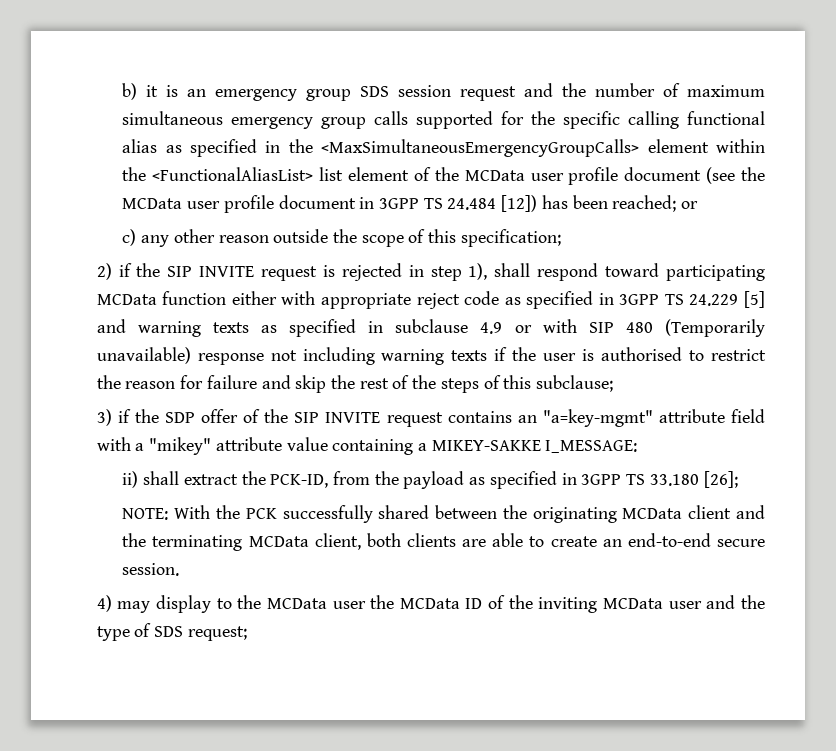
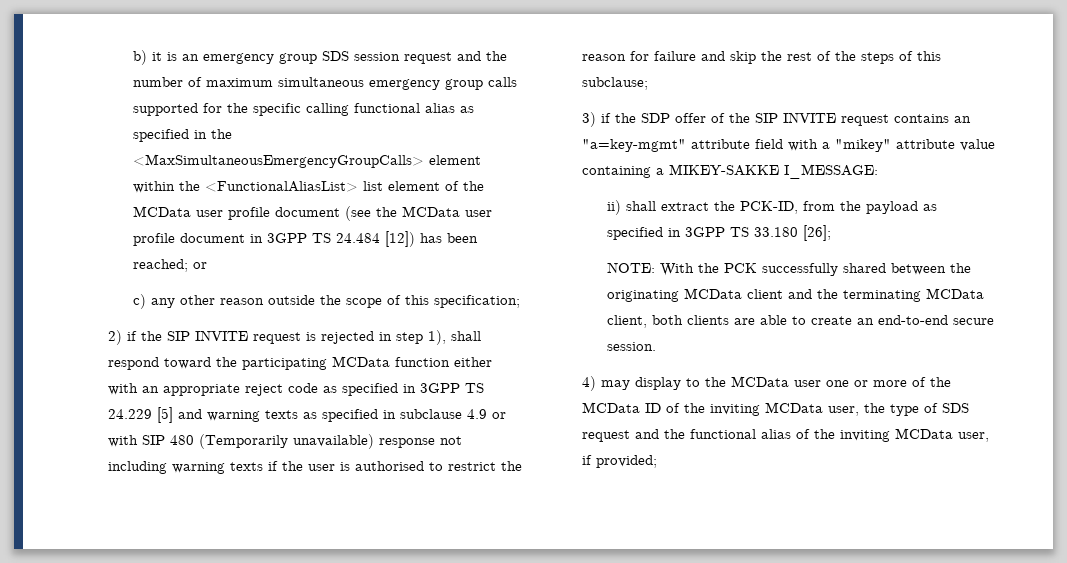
- 2) if the SIP INVITE request is rejected in step 1), shall respond toward participating MCData function either with appropriate reject code as specified in 3GPP TS 24.229 [5] and warning texts as specified in subclause 4.9 or with SIP 480 (Temporarily unavailable) response not including warning texts if the user is authorised to restrict the reason for failure and skip the rest of the steps of this subclause;
+ 2) if the SIP INVITE request is rejected in step 1), shall respond toward the participating MCData function either with an appropriate reject code as specified in 3GPP TS 24.229 [5] and warning texts as specified in subclause 4.9 or with SIP 480 (Temporarily unavailable) response not including warning texts if the user is authorised to restrict the reason for failure and skip the rest of the steps of this subclause;
- 4) may display to the MCData user the MCData ID of the inviting MCData user and the type of SDS request;
+ 4) may display to the MCData user one or more of the MCData ID of the inviting MCData user, the type of SDS request and the functional alias of the inviting MCData user, if provided;

